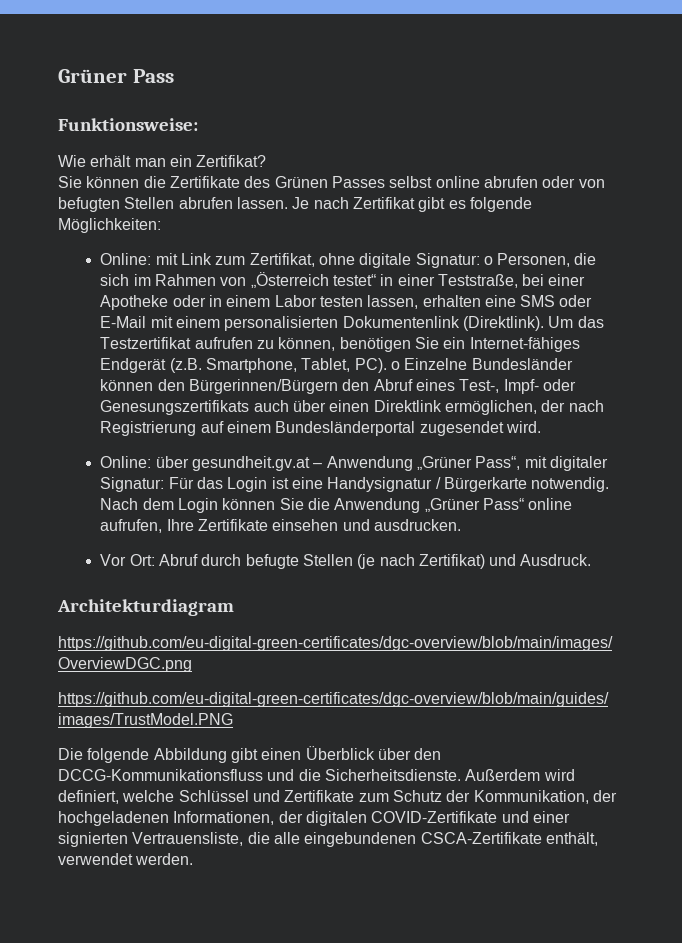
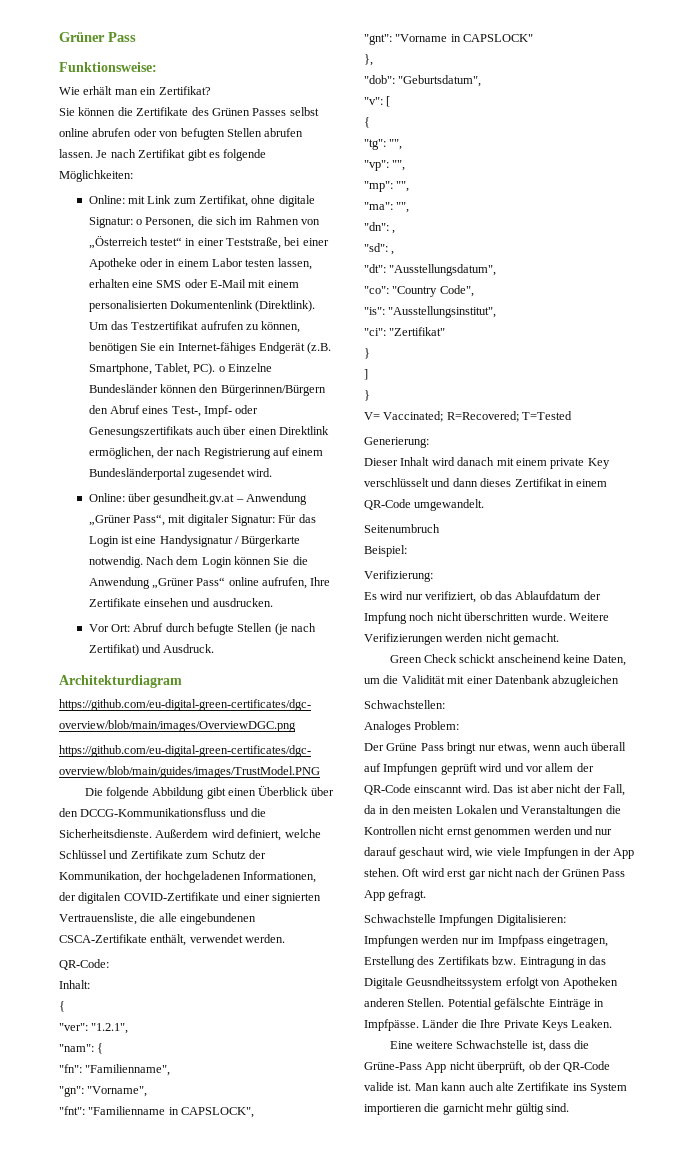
+ QR-Code:
+ Inhalt:
+ {
+ "ver": "1.2.1",
+ "nam": {
+ "fn": "Familienname",
+ "gn": "Vorname",
+ "fnt": "Familienname in CAPSLOCK",
+ "gnt": "Vorname in CAPSLOCK"
+ },
+ "dob": "Geburtsdatum",
+ "v": [
+ {
+ "tg": "",
+ "vp": "",
+ "mp": "",
+ "ma": "",
+ "dn": ,
+ "sd": ,
+ "dt": "Ausstellungsdatum",
+ "co": "Country Code",
+ "is": "Ausstellungsinstitut",
+ "ci": "Zertifikat"
+ }
+ ]
+ }
+ V= Vaccinated; R=Recovered; T=Tested
+ Generierung:
+ Dieser Inhalt wird danach mit einem private Key verschlüsselt und dann dieses Zertifikat in einem QR-Code umgewandelt.
+ Seitenumbruch
+ Beispiel:
+ Verifizierung:
+ Es wird nur verifiziert, ob das Ablaufdatum der Impfung noch nicht überschritten wurde. Weitere Verifizierungen werden nicht gemacht.
+ Green Check schickt anscheinend keine Daten, um die Validität mit einer Datenbank abzugleichen
+ Schwachstellen:
+ Analoges Problem:
+ Der Grüne Pass bringt nur etwas, wenn auch überall auf Impfungen geprüft wird und vor allem der QR-Code einscannt wird. Das ist aber nicht der Fall, da in den meisten Lokalen und Veranstaltungen die Kontrollen nicht ernst genommen werden und nur darauf geschaut wird, wie viele Impfungen in der App stehen. Oft wird erst gar nicht nach der Grünen Pass App gefragt.
+ Schwachstelle Impfungen Digitalisieren:
+ Impfungen werden nur im Impfpass eingetragen, Erstellung des Zertifikats bzw. Eintragung in das Digitale Geusndheitssystem erfolgt von Apotheken anderen Stellen. Potential gefälschte Einträge in Impfpässe. Länder die Ihre Private Keys Leaken.
+ Eine weitere Schwachstelle ist, dass die Grüne-Pass App nicht überprüft, ob der QR-Code valide ist. Man kann auch alte Zertifikate ins System importieren die garnicht mehr gültig sind.

